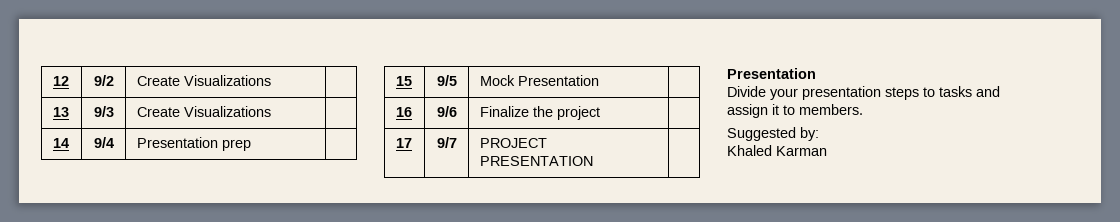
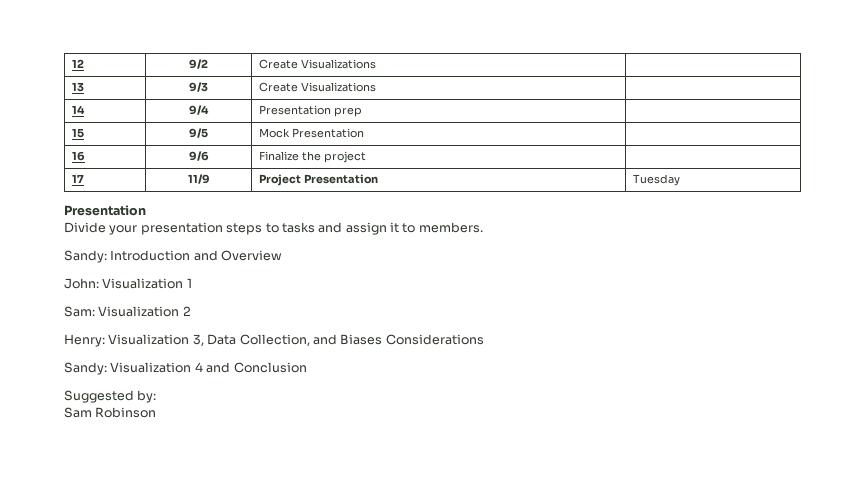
- 17 | 9/7 | PROJECT PRESENTATION |
+ 17 | 11/9 | Project Presentation | Tuesday
+ Sandy: Introduction and Overview
+ John: Visualization 1
+ Sam: Visualization 2
+ Henry: Visualization 3, Data Collection, and Biases Considerations
+ Sandy: Visualization 4 and Conclusion
- Khaled Karman
+ Sam Robinson

